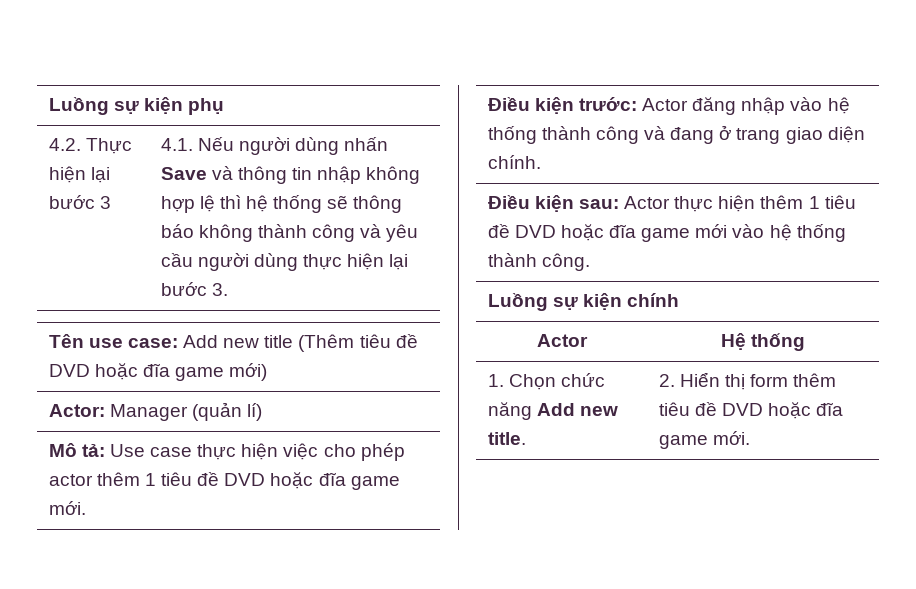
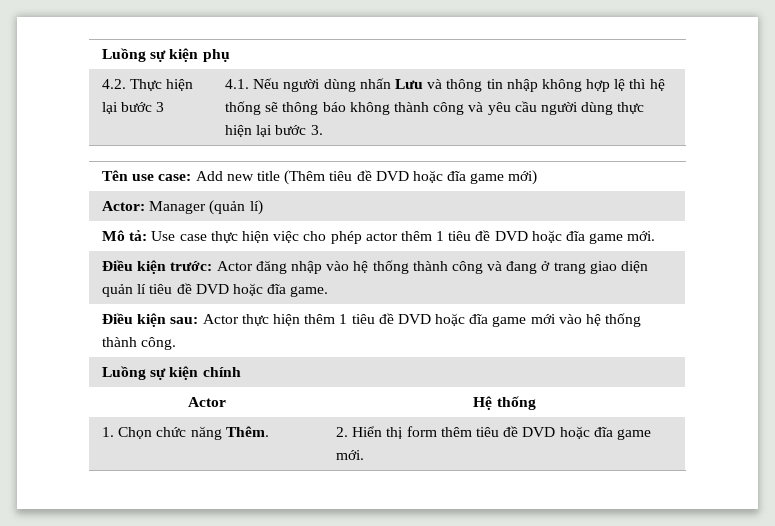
- 4.2. Thực hiện lại bước 3 | 4.1. Nếu người dùng nhấn Save và thông tin nhập không hợp lệ thì hệ thống sẽ thông báo không thành công và yêu cầu người dùng thực hiện lại bước 3.
+ 4.2. Thực hiện lại bước 3 | 4.1. Nếu người dùng nhấn Lưu và thông tin nhập không hợp lệ thì hệ thống sẽ thông báo không thành công và yêu cầu người dùng thực hiện lại bước 3.
- Điều kiện trước: Actor đăng nhập vào hệ thống thành công và đang ở trang giao diện chính.
+ Điều kiện trước: Actor đăng nhập vào hệ thống thành công và đang ở trang giao diện quản lí tiêu đề DVD hoặc đĩa game.
- 1. Chọn chức năng Add new title. | 2. Hiển thị form thêm tiêu đề DVD hoặc đĩa game mới.
+ 1. Chọn chức năng Thêm. | 2. Hiển thị form thêm tiêu đề DVD hoặc đĩa game mới.

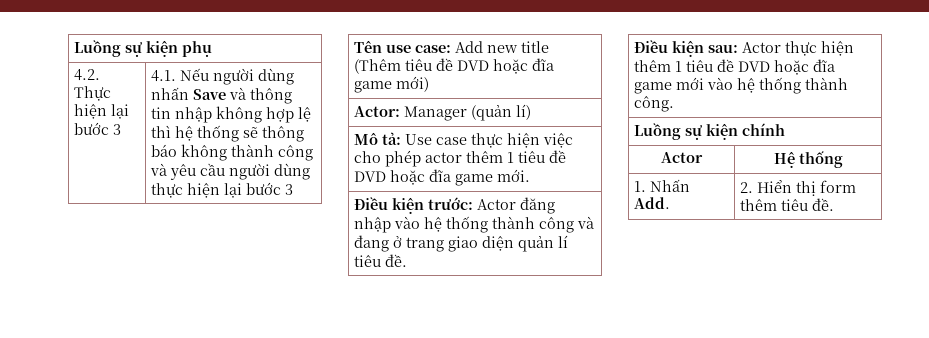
- 4.2. Thực hiện lại bước 3 | 4.1. Nếu người dùng nhấn Lưu và thông tin nhập không hợp lệ thì hệ thống sẽ thông báo không thành công và yêu cầu người dùng thực hiện lại bước 3.
+ 4.2. Thực hiện lại bước 3 | 4.1. Nếu người dùng nhấn Save và thông tin nhập không hợp lệ thì hệ thống sẽ thông báo không thành công và yêu cầu người dùng thực hiện lại bước 3
- Điều kiện trước: Actor đăng nhập vào hệ thống thành công và đang ở trang giao diện quản lí tiêu đề DVD hoặc đĩa game.
+ Điều kiện trước: Actor đăng nhập vào hệ thống thành công và đang ở trang giao diện quản lí tiêu đề.
- 1. Chọn chức năng Thêm. | 2. Hiển thị form thêm tiêu đề DVD hoặc đĩa game mới.
+ 1. Nhấn Add. | 2. Hiển thị form thêm tiêu đề.

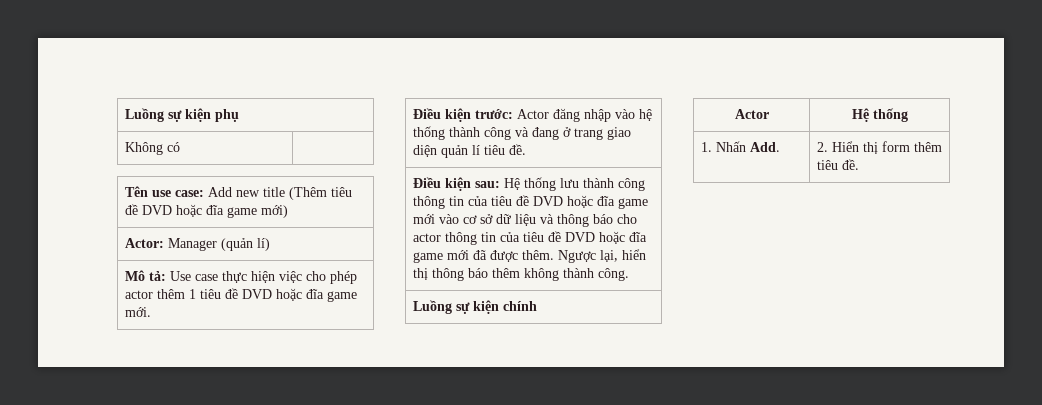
- 4.2. Thực hiện lại bước 3 | 4.1. Nếu người dùng nhấn Save và thông tin nhập không hợp lệ thì hệ thống sẽ thông báo không thành công và yêu cầu người dùng thực hiện lại bước 3
+ Không có |
- Điều kiện sau: Actor thực hiện thêm 1 tiêu đề DVD hoặc đĩa game mới vào hệ thống thành công.
+ Điều kiện sau: Hệ thống lưu thành công thông tin của tiêu đề DVD hoặc đĩa game mới vào cơ sở dữ liệu và thông báo cho actor thông tin của tiêu đề DVD hoặc đĩa game mới đã được thêm. Ngược lại, hiển thị thông báo thêm không thành công.

